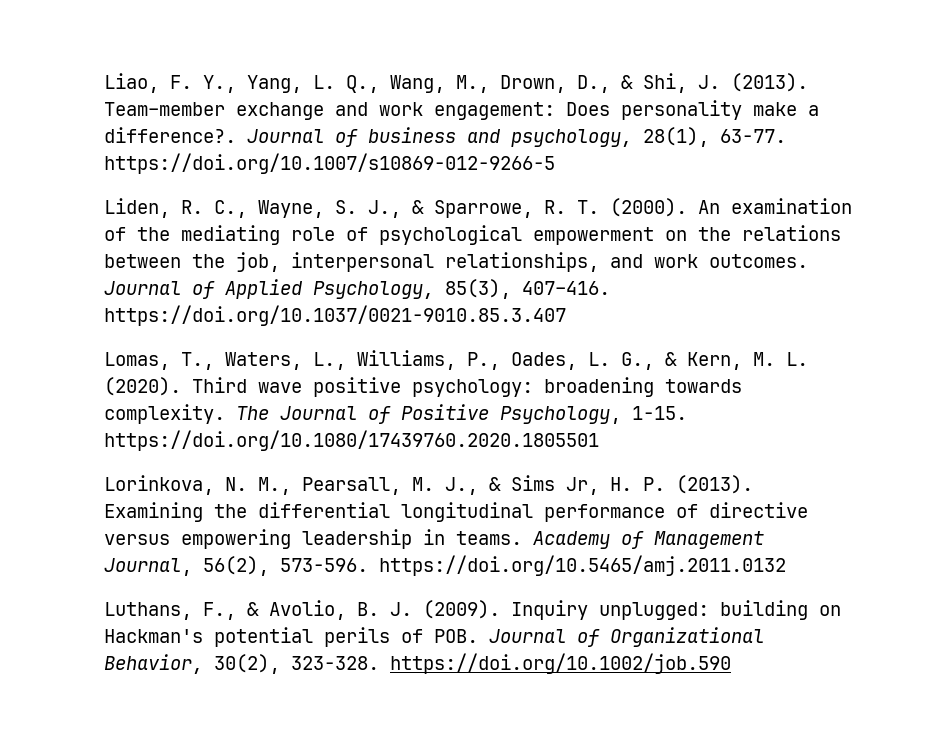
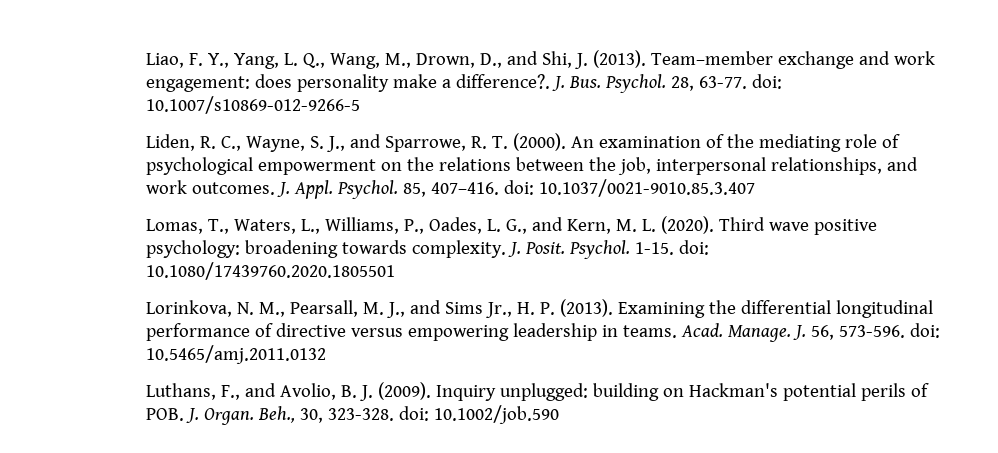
- Liao, F. Y., Yang, L. Q., Wang, M., Drown, D., & Shi, J. (2013).
+ Liao, F. Y., Yang, L. Q., Wang, M., Drown, D., and Shi, J. (2013).
- Team–member exchange and work engagement: Does personality make a difference?.
+ Team–member exchange and work engagement: does personality make a difference?.
- Journal of business and psychology, 28(1), 63-77. https://doi.org/10.1007/s10869-012-9266-5
+ J. Bus. Psychol. 28, 63-77. doi: 10.1007/s10869-012-9266-5
- Liden, R. C., Wayne, S. J., & Sparrowe, R. T. (2000).
+ Liden, R. C., Wayne, S. J., and Sparrowe, R. T. (2000).
- Journal of Applied Psychology, 85(3), 407–416. https://doi.org/10.1037/0021-9010.85.3.407
+ J. Appl. Psychol. 85, 407–416. doi: 10.1037/0021-9010.85.3.407
- Lomas, T., Waters, L., Williams, P., Oades, L. G., & Kern, M. L. (2020).
+ Lomas, T., Waters, L., Williams, P., Oades, L. G., and Kern, M. L. (2020).
- The Journal of Positive Psychology, 1-15. https://doi.org/10.1080/17439760.2020.1805501
+ J. Posit. Psychol. 1-15. doi: 10.1080/17439760.2020.1805501
- Lorinkova, N. M., Pearsall, M. J., & Sims Jr, H. P. (2013).
+ Lorinkova, N. M., Pearsall, M. J., and Sims Jr., H. P. (2013).
- Academy of Management Journal, 56(2), 573-596. https://doi.org/10.5465/amj.2011.0132
+ Acad. Manage. J. 56, 573-596. doi: 10.5465/amj.2011.0132
- Luthans, F., & Avolio, B. J. (2009).
+ Luthans, F., and Avolio, B. J. (2009).
- Inquiry unplugged: building on Hackman's potential perils of POB. Journal of Organizational Behavior, 30(2), 323-328. https://doi.org/10.1002/job.590
+ Inquiry unplugged: building on Hackman's potential perils of POB. J. Organ. Beh., 30, 323-328. doi: 10.1002/job.590

